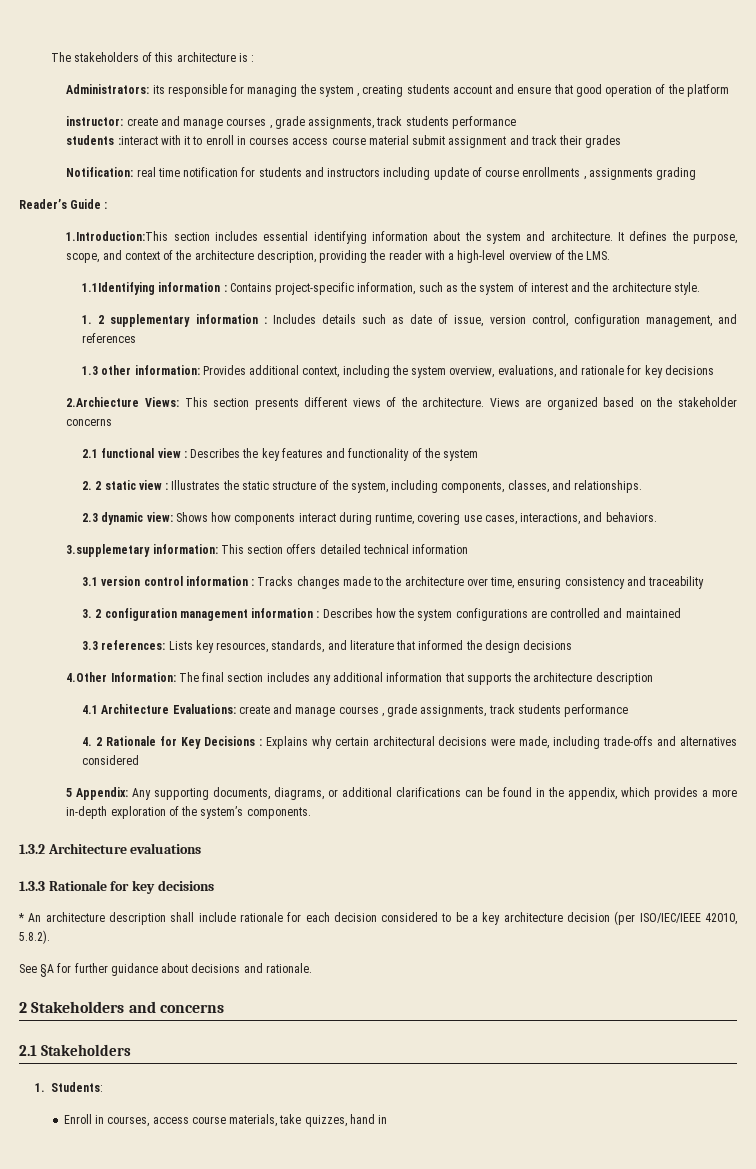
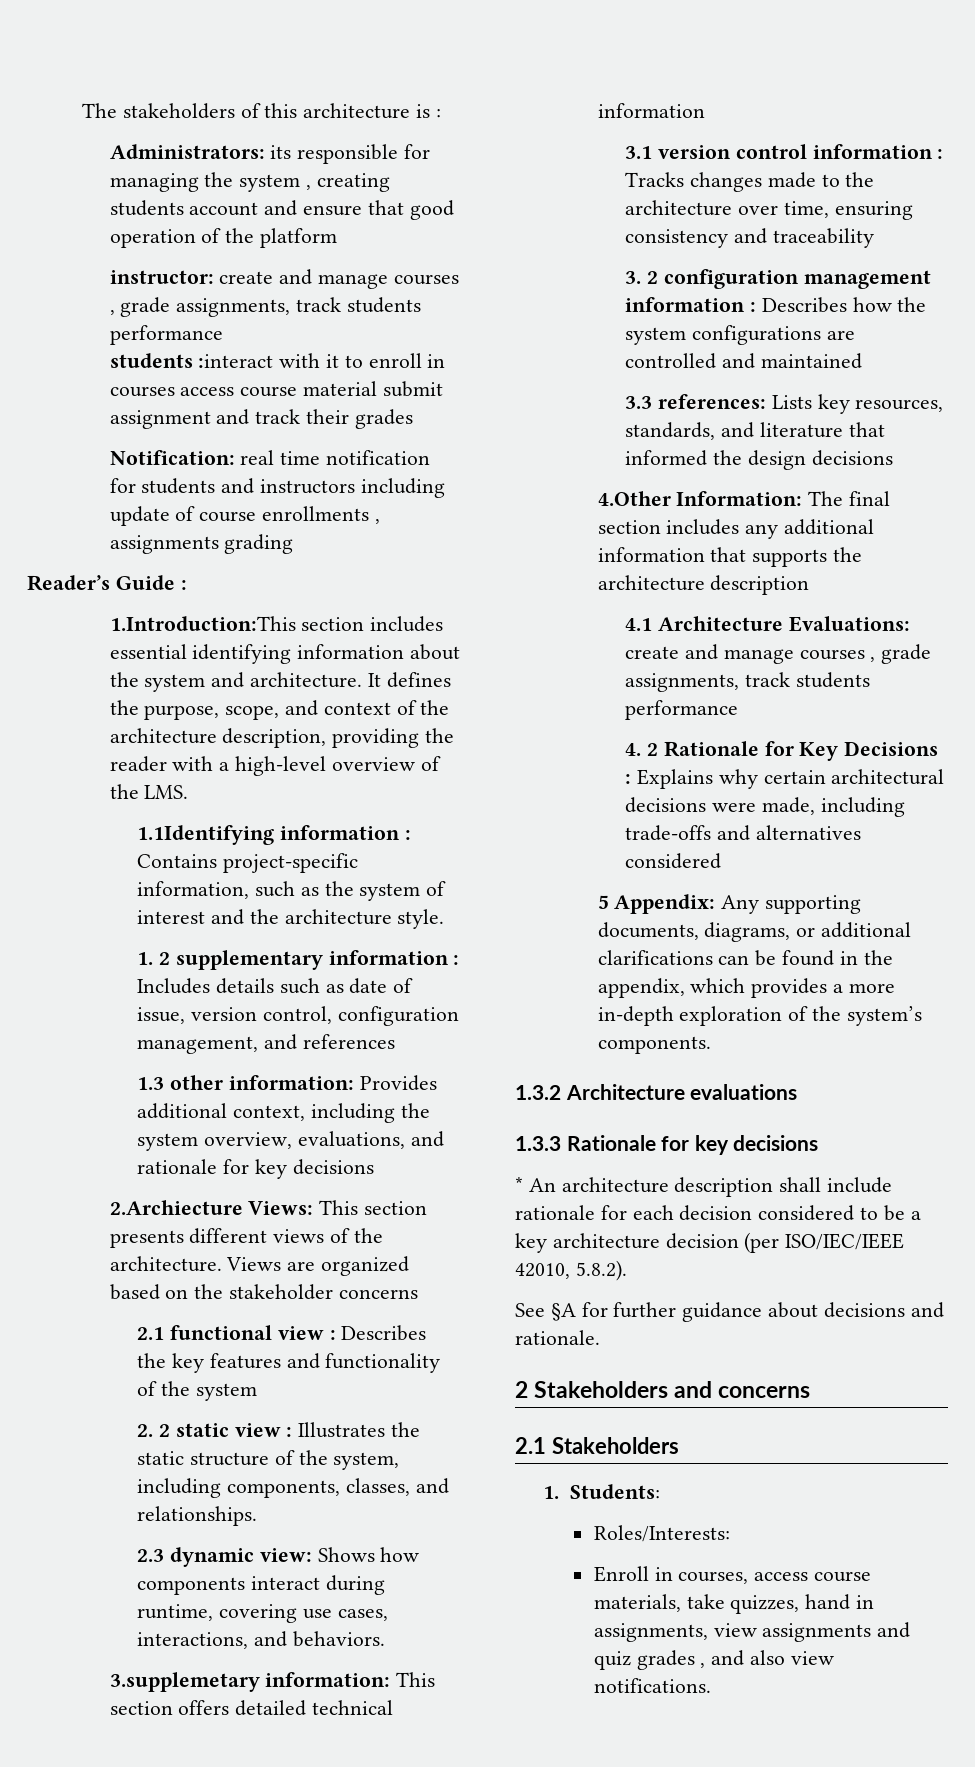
+ Roles/Interests:
- Enroll in courses, access course materials, take quizzes, hand in
+ Enroll in courses, access course materials, take quizzes, hand in assignments, view assignments and quiz grades , and also view notifications.

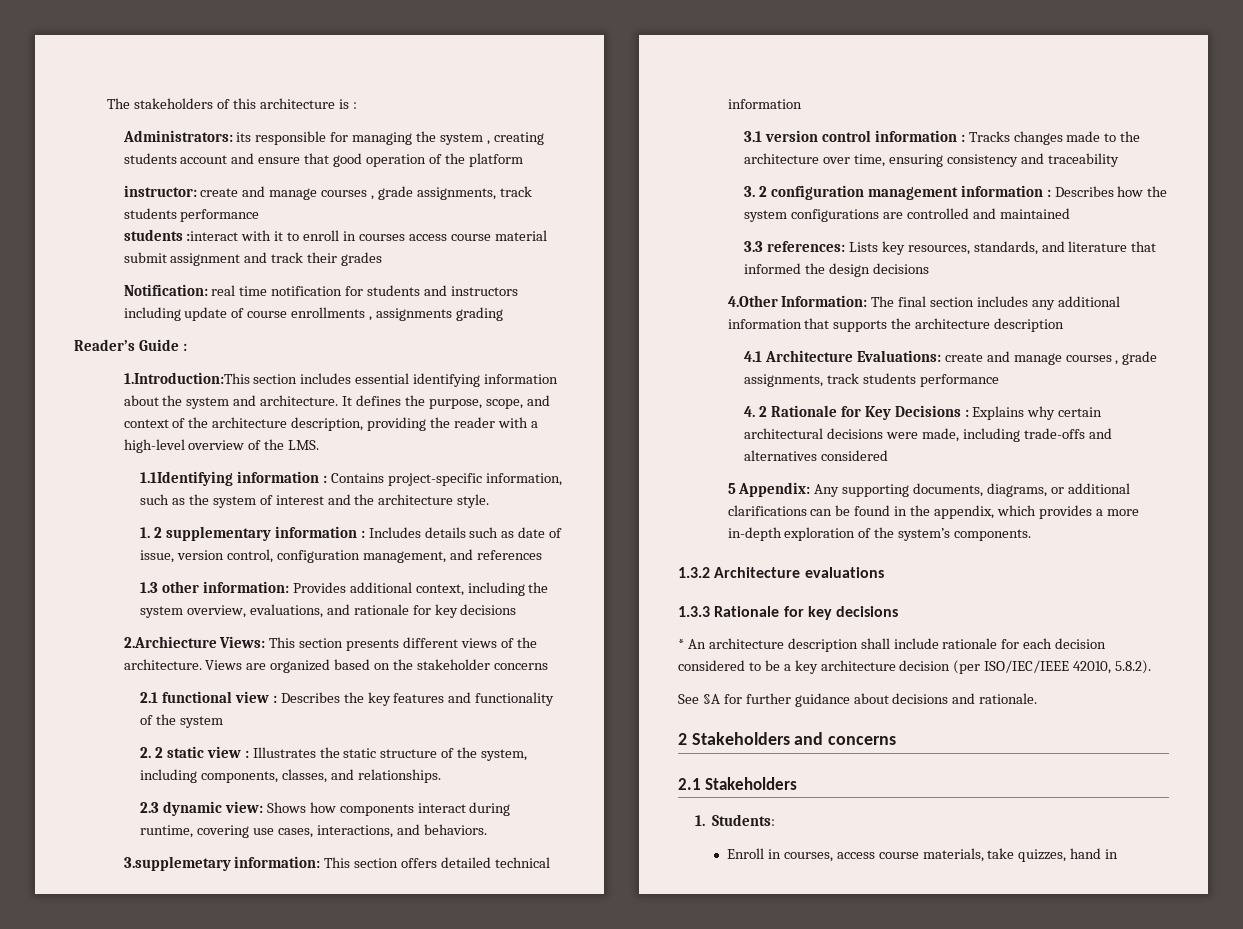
- Roles/Interests:
- Enroll in courses, access course materials, take quizzes, hand in assignments, view assignments and quiz grades , and also view notifications.
+ Enroll in courses, access course materials, take quizzes, hand in

